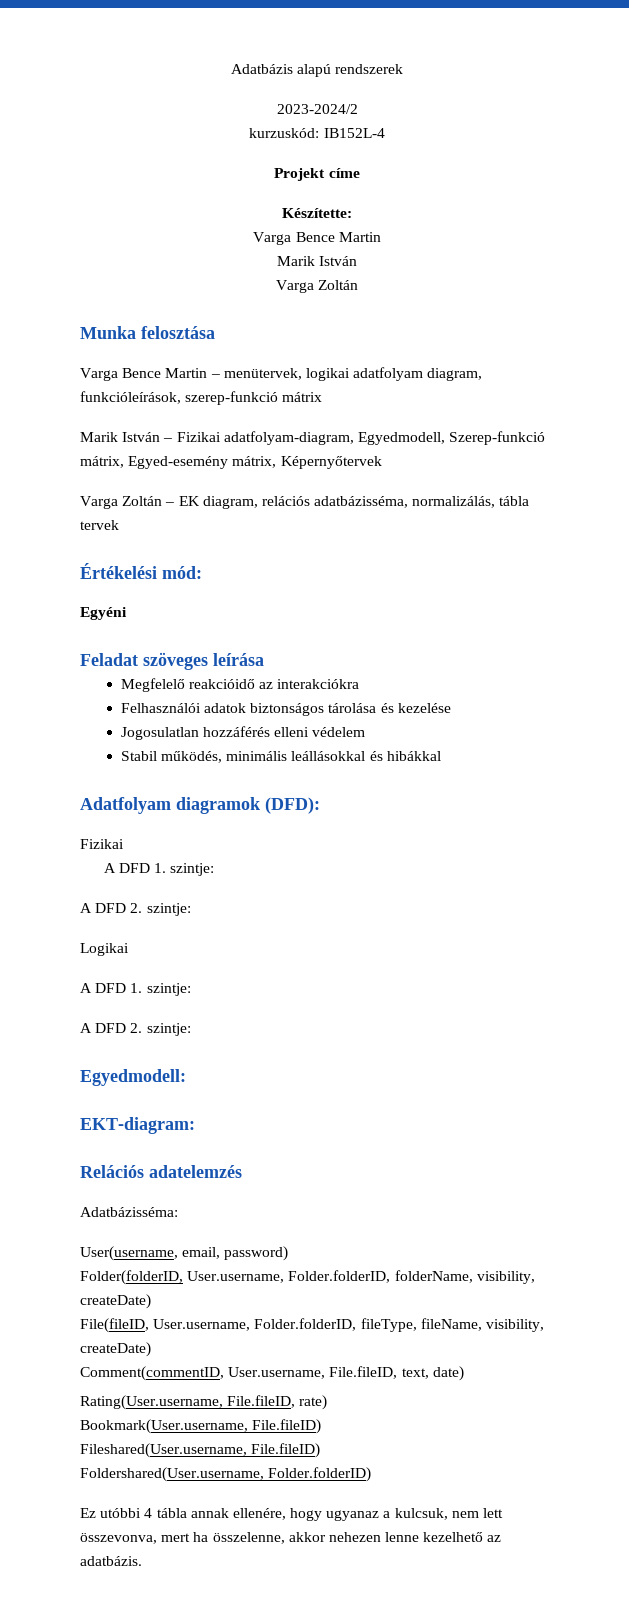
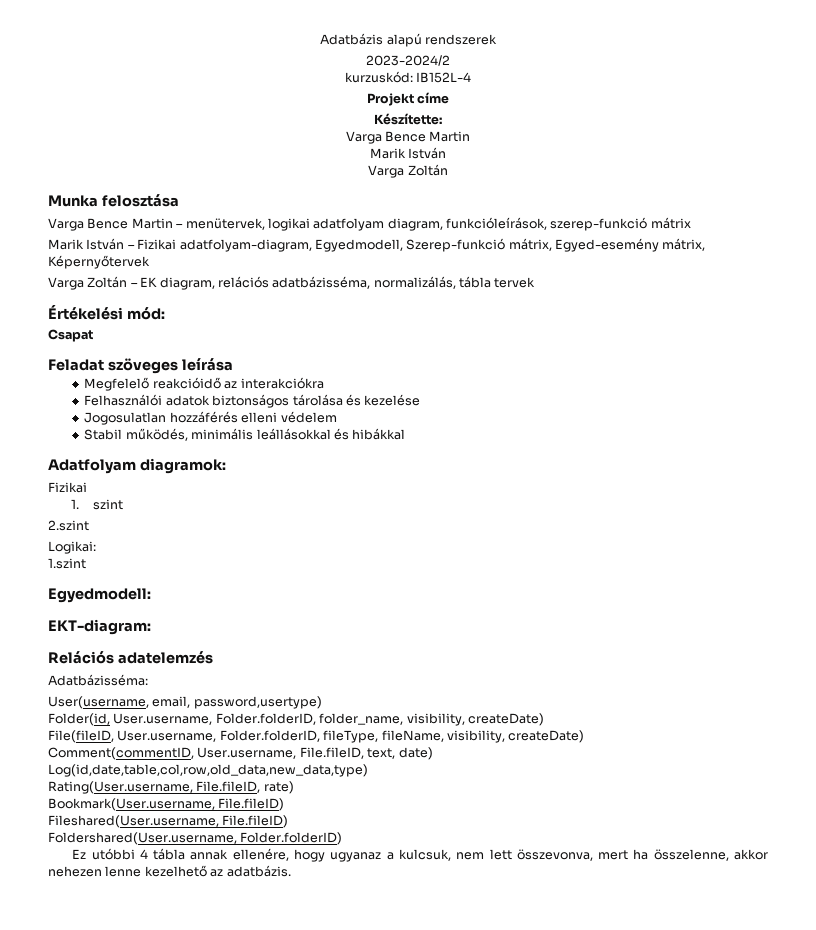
- Egyéni
+ Csapat
- Adatfolyam diagramok (DFD):
+ Adatfolyam diagramok:
  Fizikai
- A DFD 1. szintje:
- A DFD 2. szintje:
- Logikai
- A DFD 1. szintje:
- A DFD 2. szintje:
+ 1. szint
+ 2.szint
+ Logikai:
+ 1.szint
- User(username, email, password)
- Folder(folderID, User.username, Folder.folderID, folderName, visibility, createDate)
+ User(username, email, password,usertype)
+ Folder(id, User.username, Folder.folderID, folder_name, visibility, createDate)
+ Log(id,date,table,col,row,old_data,new_data,type)

